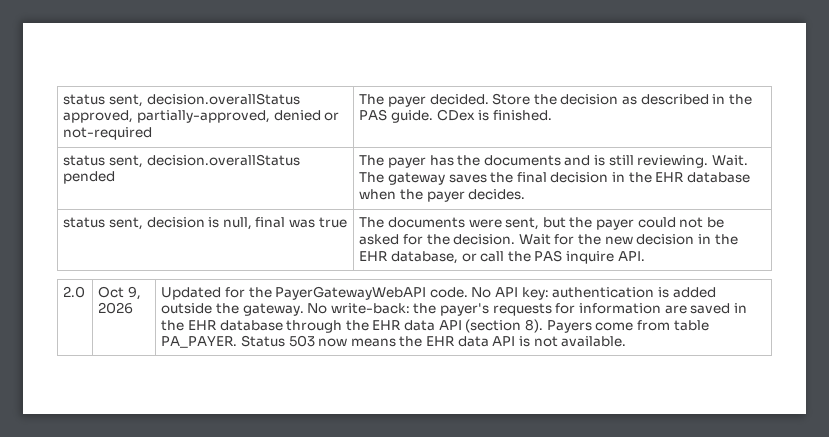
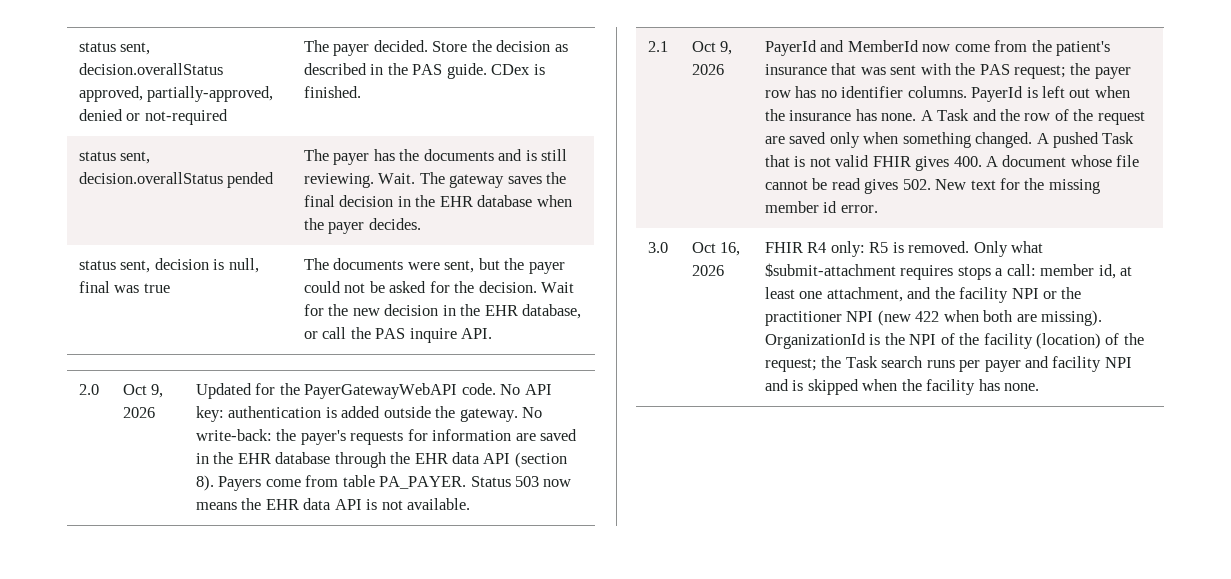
+ 2.1 | Oct 9, 2026 | PayerId and MemberId now come from the patient's insurance that was sent with the PAS request; the payer row has no identifier columns. PayerId is left out when the insurance has none. A Task and the row of the request are saved only when something changed. A pushed Task that is not valid FHIR gives 400. A document whose file cannot be read gives 502. New text for the missing member id error.
+ 3.0 | Oct 16, 2026 | FHIR R4 only: R5 is removed. Only what $submit-attachment requires stops a call: member id, at least one attachment, and the facility NPI or the practitioner NPI (new 422 when both are missing). OrganizationId is the NPI of the facility (location) of the request; the Task search runs per payer and facility NPI and is skipped when the facility has none.

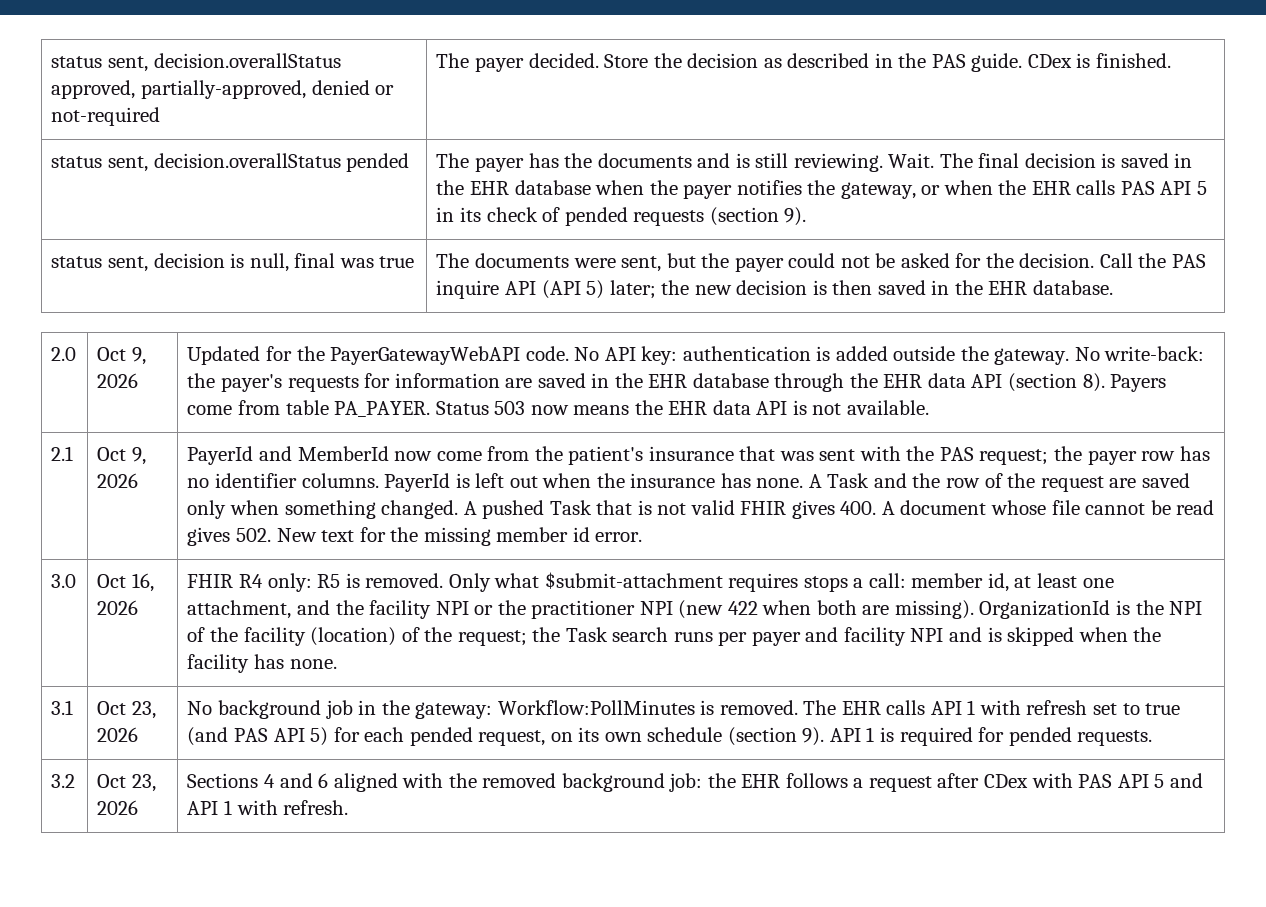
- The gateway saves the final decision in the EHR database when the payer decides.
+ The final decision is saved in the EHR database when the payer notifies the gateway, or when the EHR calls PAS API 5 in its check of pended requests (section 9).
- status sent, decision is null, final was true | The documents were sent, but the payer could not be asked for the decision. Wait for the new decision in the EHR database, or call the PAS inquire API.
+ status sent, decision is null, final was true | The documents were sent, but the payer could not be asked for the decision. Call the PAS inquire API (API 5) later; the new decision is then saved in the EHR database.
+ 3.1 | Oct 23, 2026 | No background job in the gateway: Workflow:PollMinutes is removed. The EHR calls API 1 with refresh set to true (and PAS API 5) for each pended request, on its own schedule (section 9). API 1 is required for pended requests.
+ 3.2 | Oct 23, 2026 | Sections 4 and 6 aligned with the removed background job: the EHR follows a request after CDex with PAS API 5 and API 1 with refresh.

